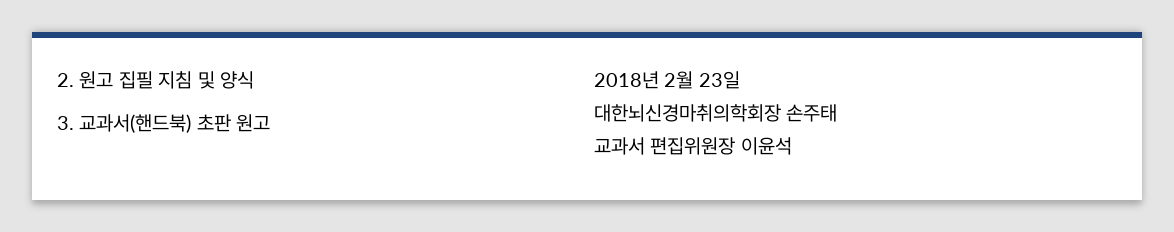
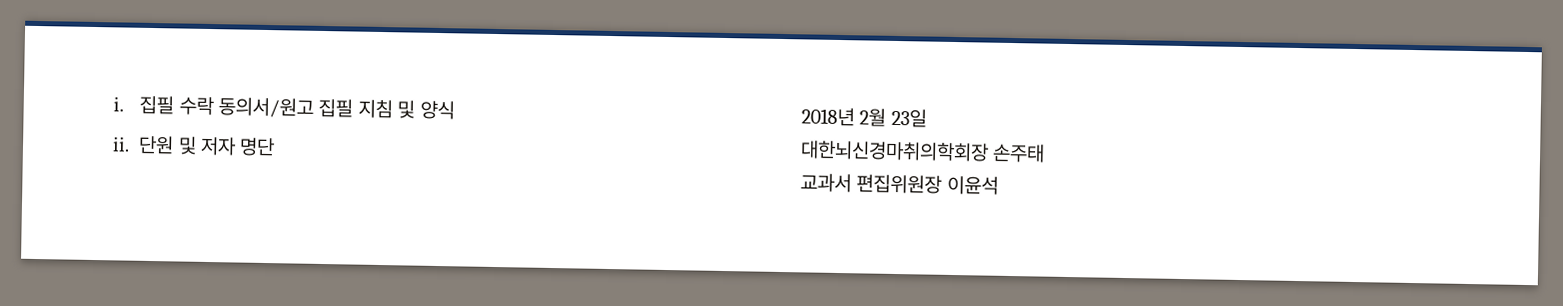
- 2. 원고 집필 지침 및 양식
+ i. 집필 수락 동의서/원고 집필 지침 및 양식
- 3. 교과서(핸드북) 초판 원고
+ ii. 단원 및 저자 명단

